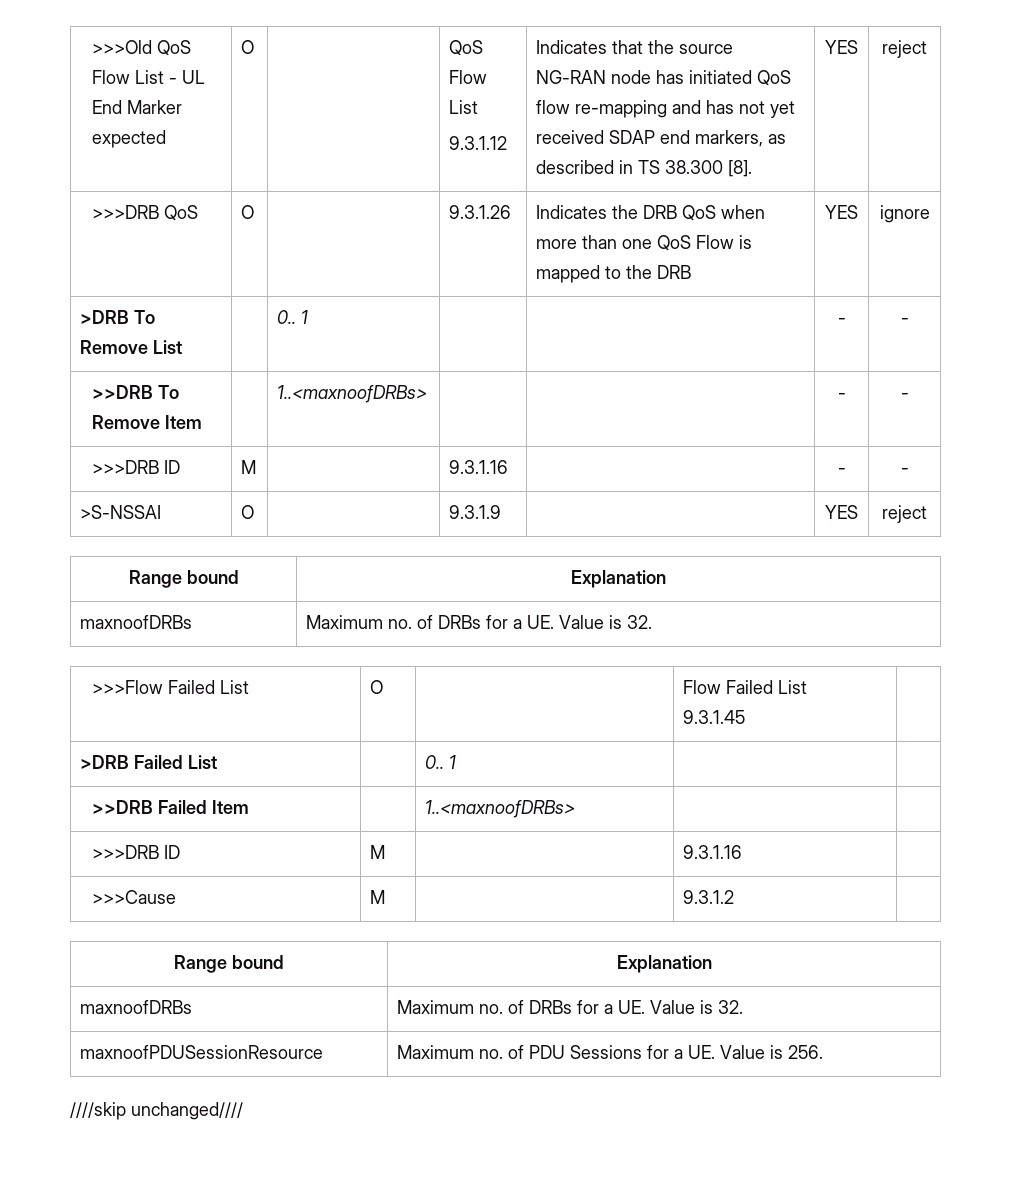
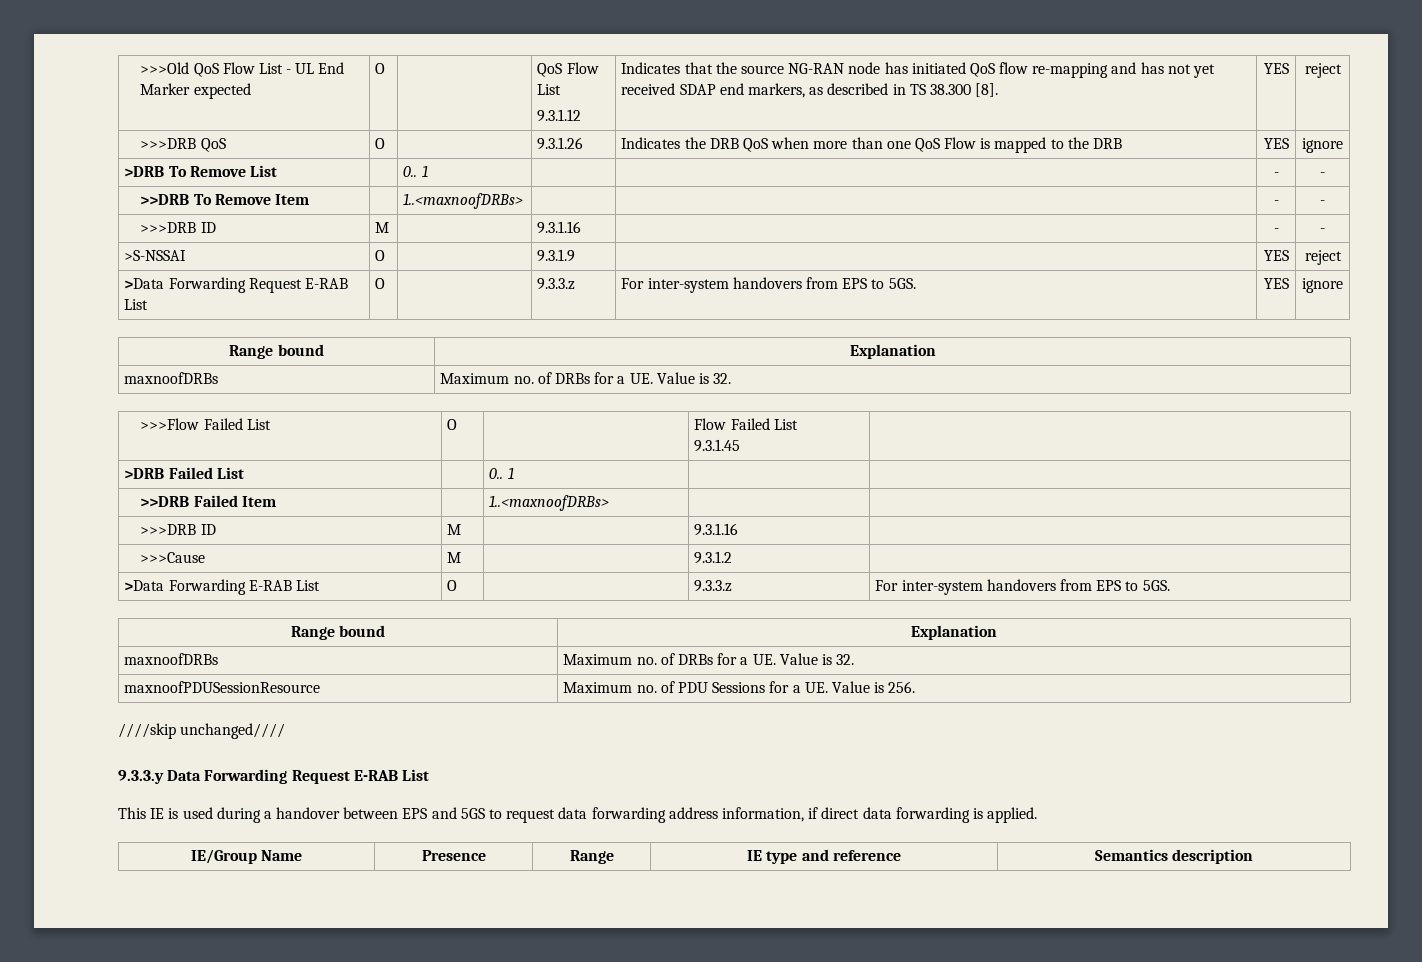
+ >Data Forwarding Request E-RAB List | O | | 9.3.3.z | For inter-system handovers from EPS to 5GS. | YES | ignore
+ >Data Forwarding E-RAB List | O | | 9.3.3.z | For inter-system handovers from EPS to 5GS.
+ 9.3.3.y Data Forwarding Request E-RAB List
+ This IE is used during a handover between EPS and 5GS to request data forwarding address information, if direct data forwarding is applied.
+ IE/Group Name | Presence | Range | IE type and reference | Semantics description

